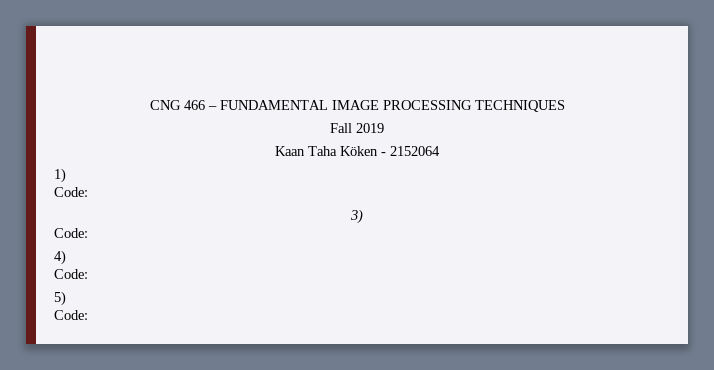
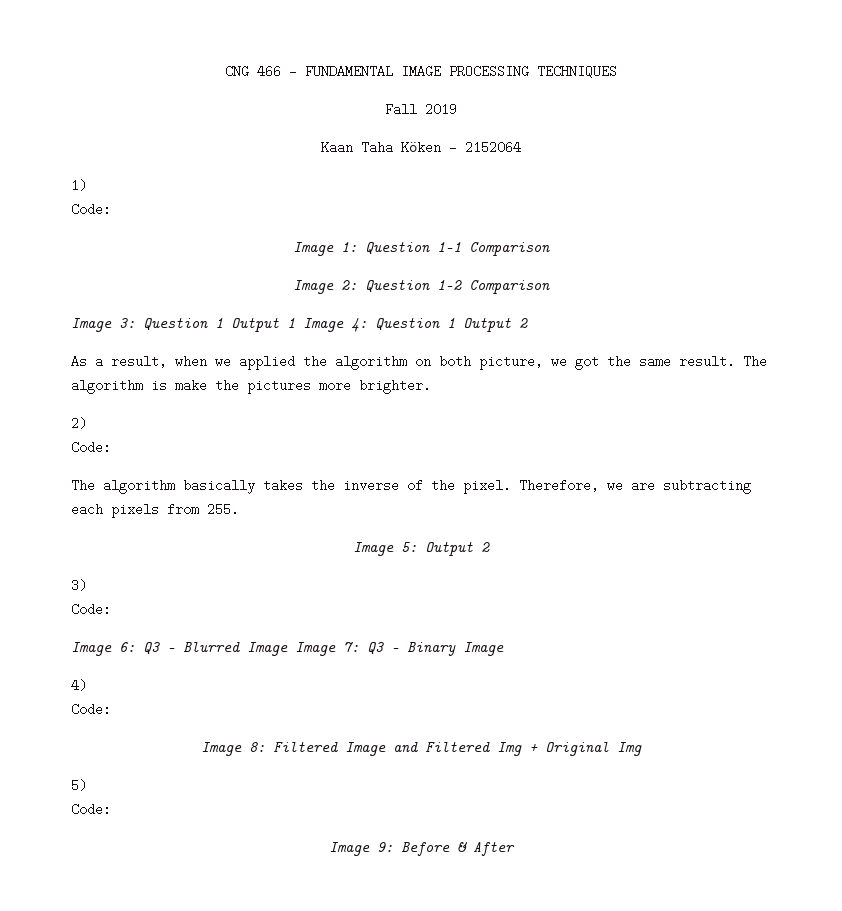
+ Image 1: Question 1-1 Comparison
+ Image 2: Question 1-2 Comparison
+ Image 3: Question 1 Output 1 Image 4: Question 1 Output 2
+ As a result, when we applied the algorithm on both picture, we got the same result. The algorithm is make the pictures more brighter.
+ 2)
+ Code:
+ The algorithm basically takes the inverse of the pixel. Therefore, we are subtracting each pixels from 255.
+ Image 5: Output 2
  3)
  Code:
+ Image 6: Q3 - Blurred Image Image 7: Q3 - Binary Image
  4)
  Code:
+ Image 8: Filtered Image and Filtered Img + Original Img
  5)
  Code:
+ Image 9: Before & After

